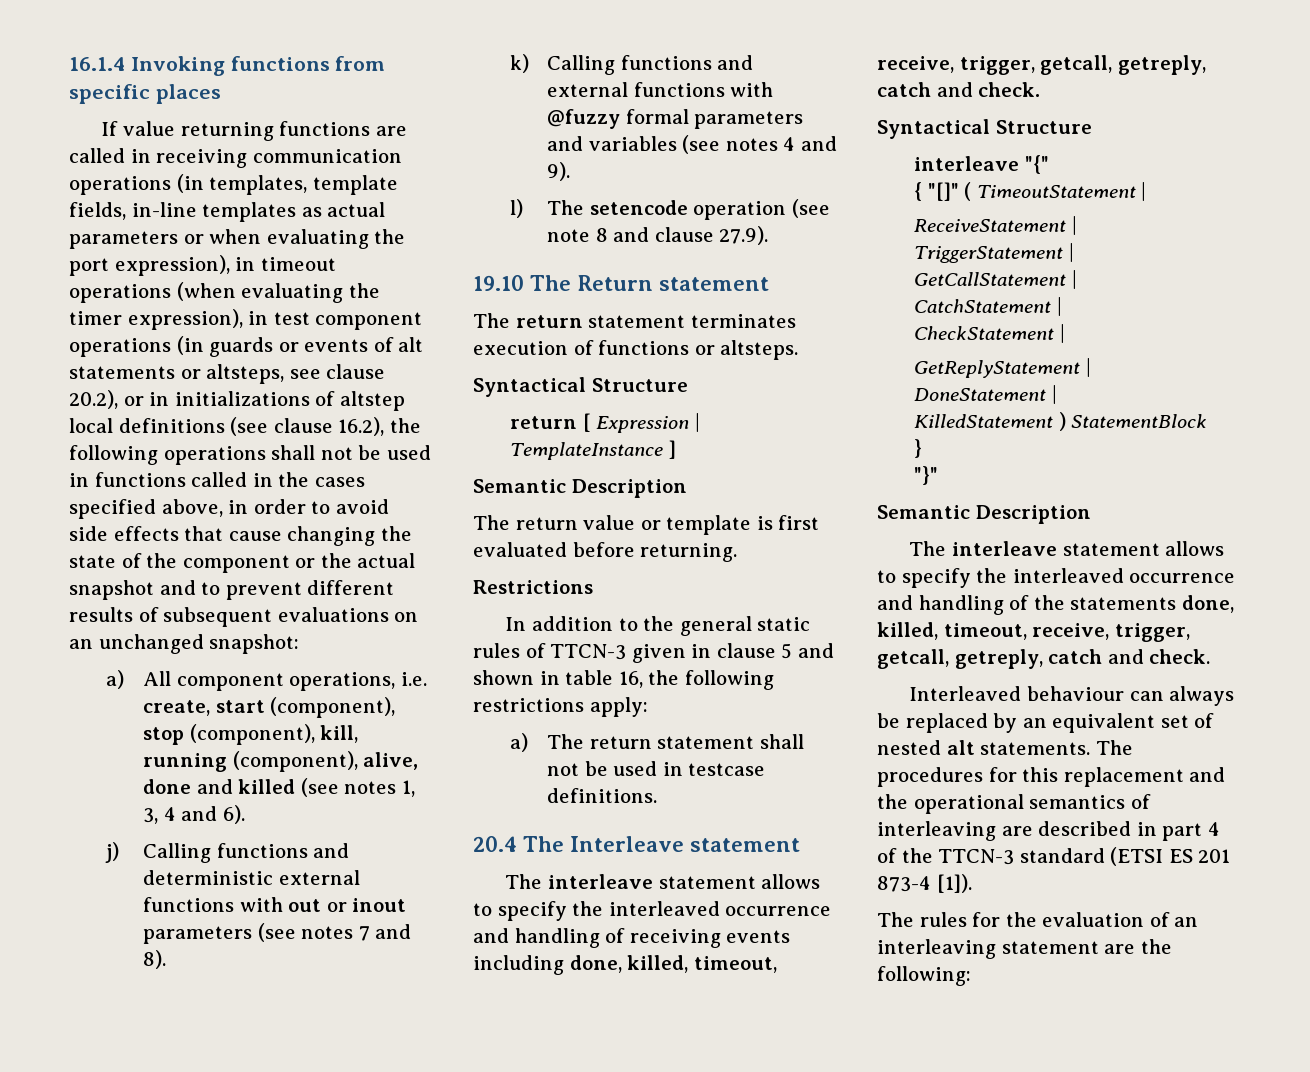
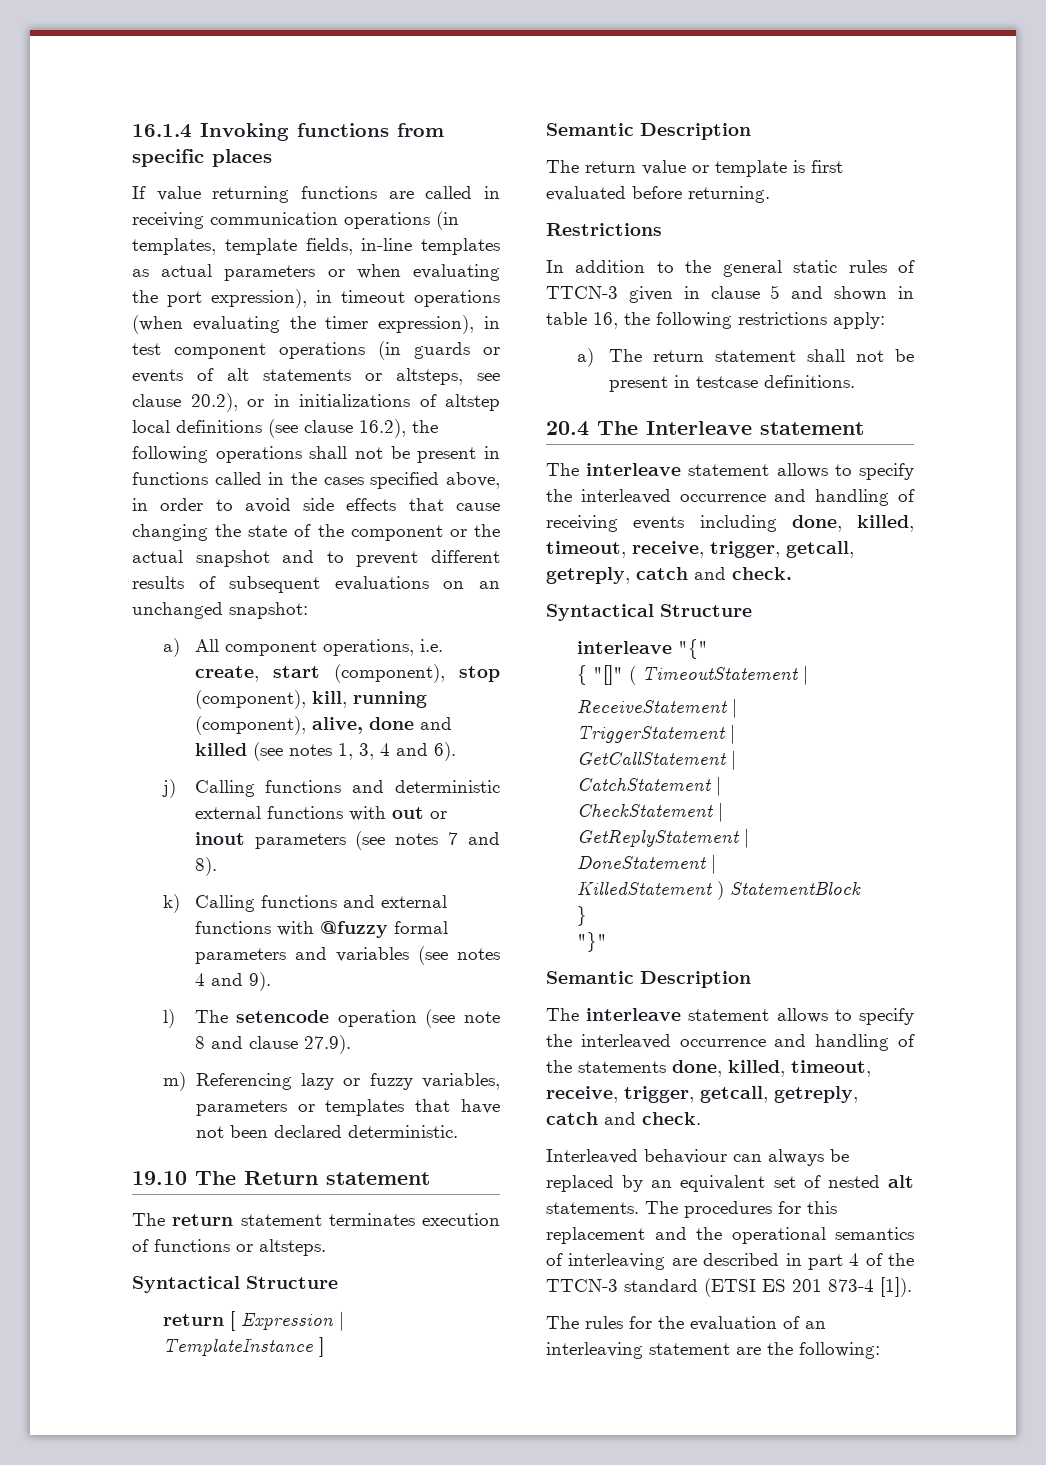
- If value returning functions are called in receiving communication operations (in templates, template fields, in-line templates as actual parameters or when evaluating the port expression), in timeout operations (when evaluating the timer expression), in test component operations (in guards or events of alt statements or altsteps, see clause 20.2), or in initializations of altstep local definitions (see clause 16.2), the following operations shall not be used in functions called in the cases specified above, in order to avoid side effects that cause changing the state of the component or the actual snapshot and to prevent different results of subsequent evaluations on an unchanged snapshot:
+ If value returning functions are called in receiving communication operations (in templates, template fields, in-line templates as actual parameters or when evaluating the port expression), in timeout operations (when evaluating the timer expression), in test component operations (in guards or events of alt statements or altsteps, see clause 20.2), or in initializations of altstep local definitions (see clause 16.2), the following operations shall not be present in functions called in the cases specified above, in order to avoid side effects that cause changing the state of the component or the actual snapshot and to prevent different results of subsequent evaluations on an unchanged snapshot:
+ m) Referencing lazy or fuzzy variables, parameters or templates that have not been declared deterministic.
- a) The return statement shall not be used in testcase definitions.
+ a) The return statement shall not be present in testcase definitions.

